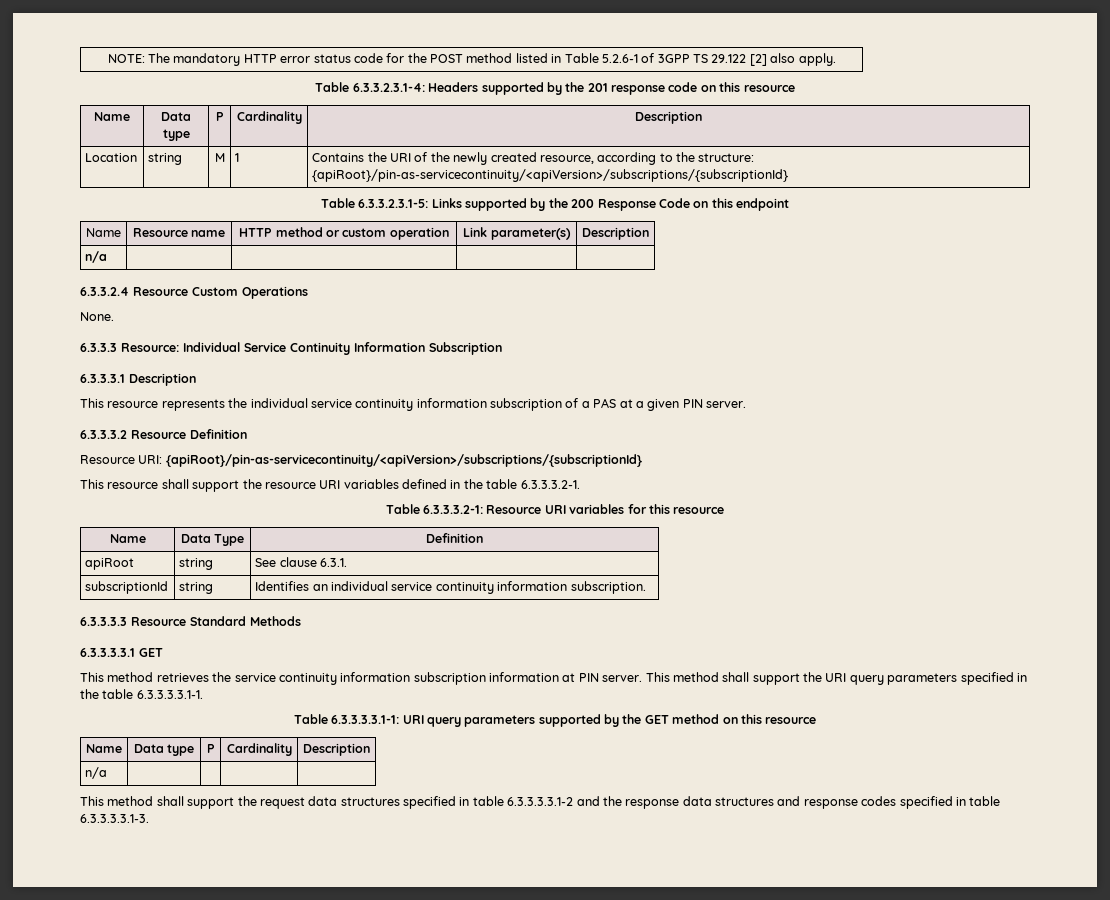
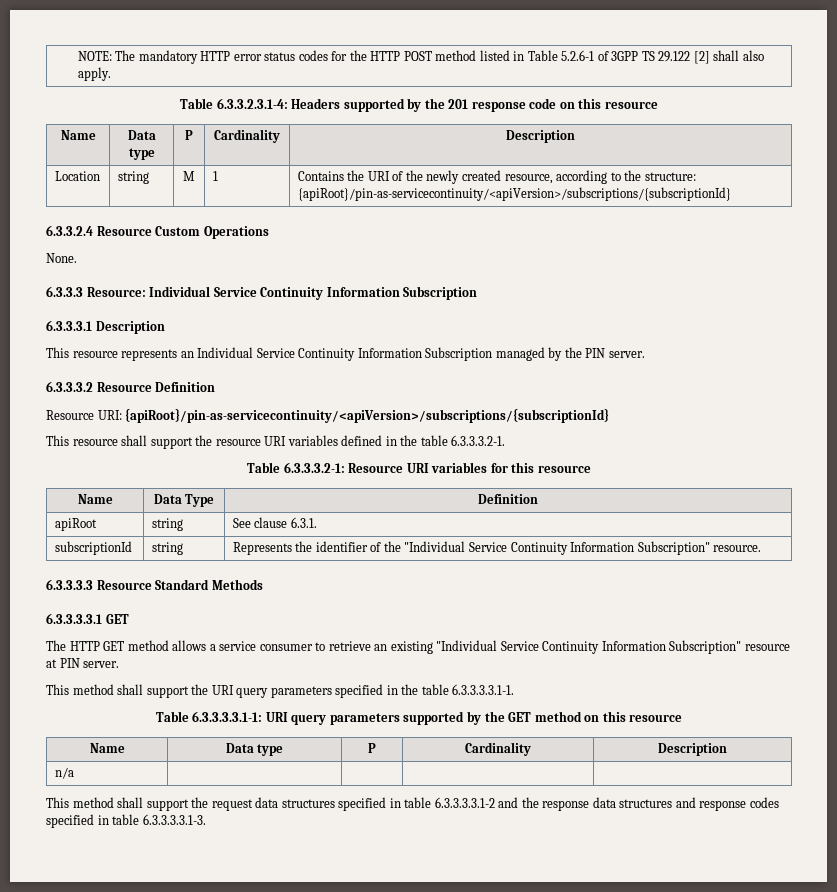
- NOTE: The mandatory HTTP error status code for the POST method listed in Table 5.2.6-1 of 3GPP TS 29.122 [2] also apply.
+ NOTE: The mandatory HTTP error status codes for the HTTP POST method listed in Table 5.2.6-1 of 3GPP TS 29.122 [2] shall also apply.
- Table 6.3.3.2.3.1-5: Links supported by the 200 Response Code on this endpoint
- Name | Resource name | HTTP method or custom operation | Link parameter(s) | Description
- n/a | | | |
- This resource represents the individual service continuity information subscription of a PAS at a given PIN server.
+ This resource represents an Individual Service Continuity Information Subscription managed by the PIN server.
- subscriptionId | string | Identifies an individual service continuity information subscription.
+ subscriptionId | string | Represents the identifier of the "Individual Service Continuity Information Subscription" resource.
- This method retrieves the service continuity information subscription information at PIN server. This method shall support the URI query parameters specified in the table 6.3.3.3.3.1-1.
+ The HTTP GET method allows a service consumer to retrieve an existing "Individual Service Continuity Information Subscription" resource at PIN server.
+ This method shall support the URI query parameters specified in the table 6.3.3.3.3.1-1.

